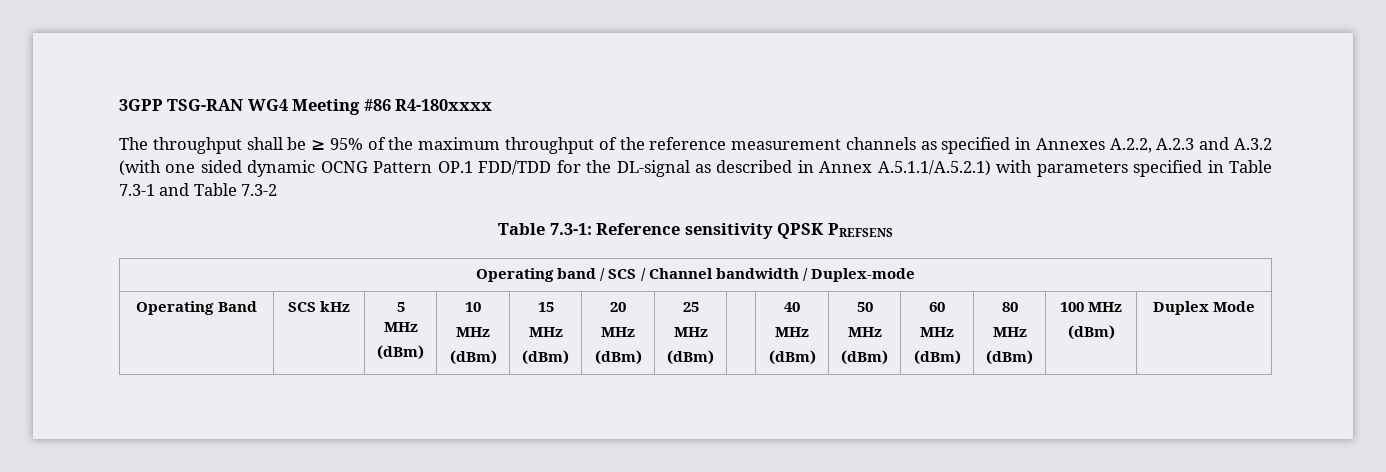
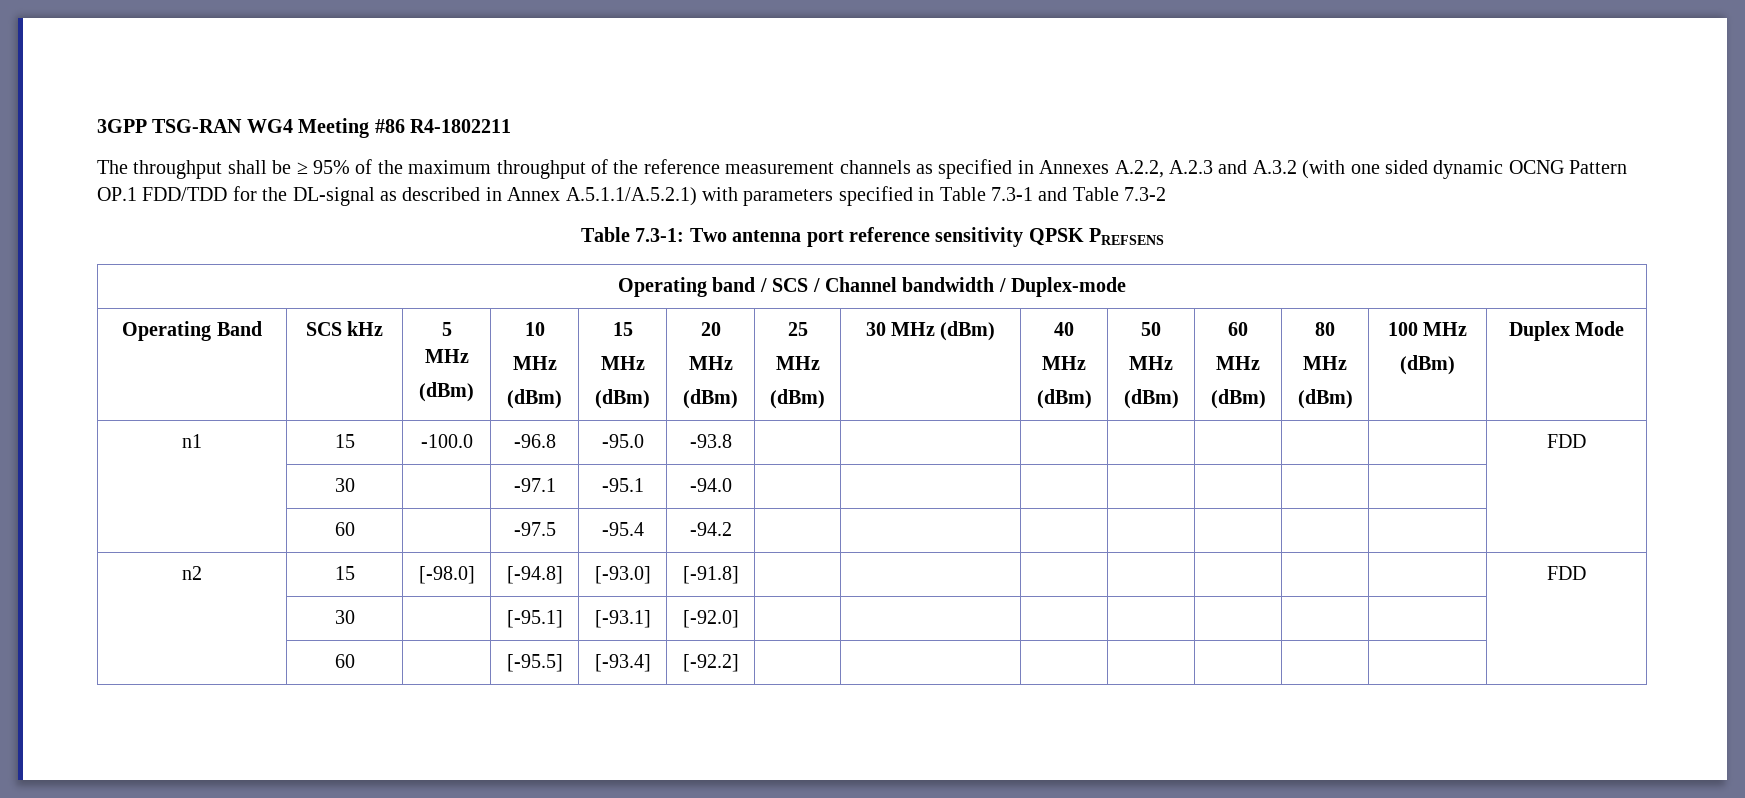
- 3GPP TSG-RAN WG4 Meeting #86 R4-180xxxx
+ 3GPP TSG-RAN WG4 Meeting #86 R4-1802211
- Table 7.3-1: Reference sensitivity QPSK PREFSENS
+ Table 7.3-1: Two antenna port reference sensitivity QPSK PREFSENS
  Operating Band | SCS kHz | 5
  MHz
  (dBm) | 10
  MHz
  (dBm) | 15
  MHz
  (dBm) | 20
  MHz
  (dBm) | 25
  MHz
- (dBm) | | 40
+ (dBm) | 30 MHz (dBm) | 40
+ n1 | 15 | -100.0 | -96.8 | -95.0 | -93.8 | | | | | | | | FDD
+ | 30 | | -97.1 | -95.1 | -94.0 | | | | | | | |
+ | 60 | | -97.5 | -95.4 | -94.2 | | | | | | | |
+ n2 | 15 | [-98.0] | [-94.8] | [-93.0] | [-91.8] | | | | | | | | FDD
+ | 30 | | [-95.1] | [-93.1] | [-92.0] | | | | | | | |
+ | 60 | | [-95.5] | [-93.4] | [-92.2] | | | | | | | |

